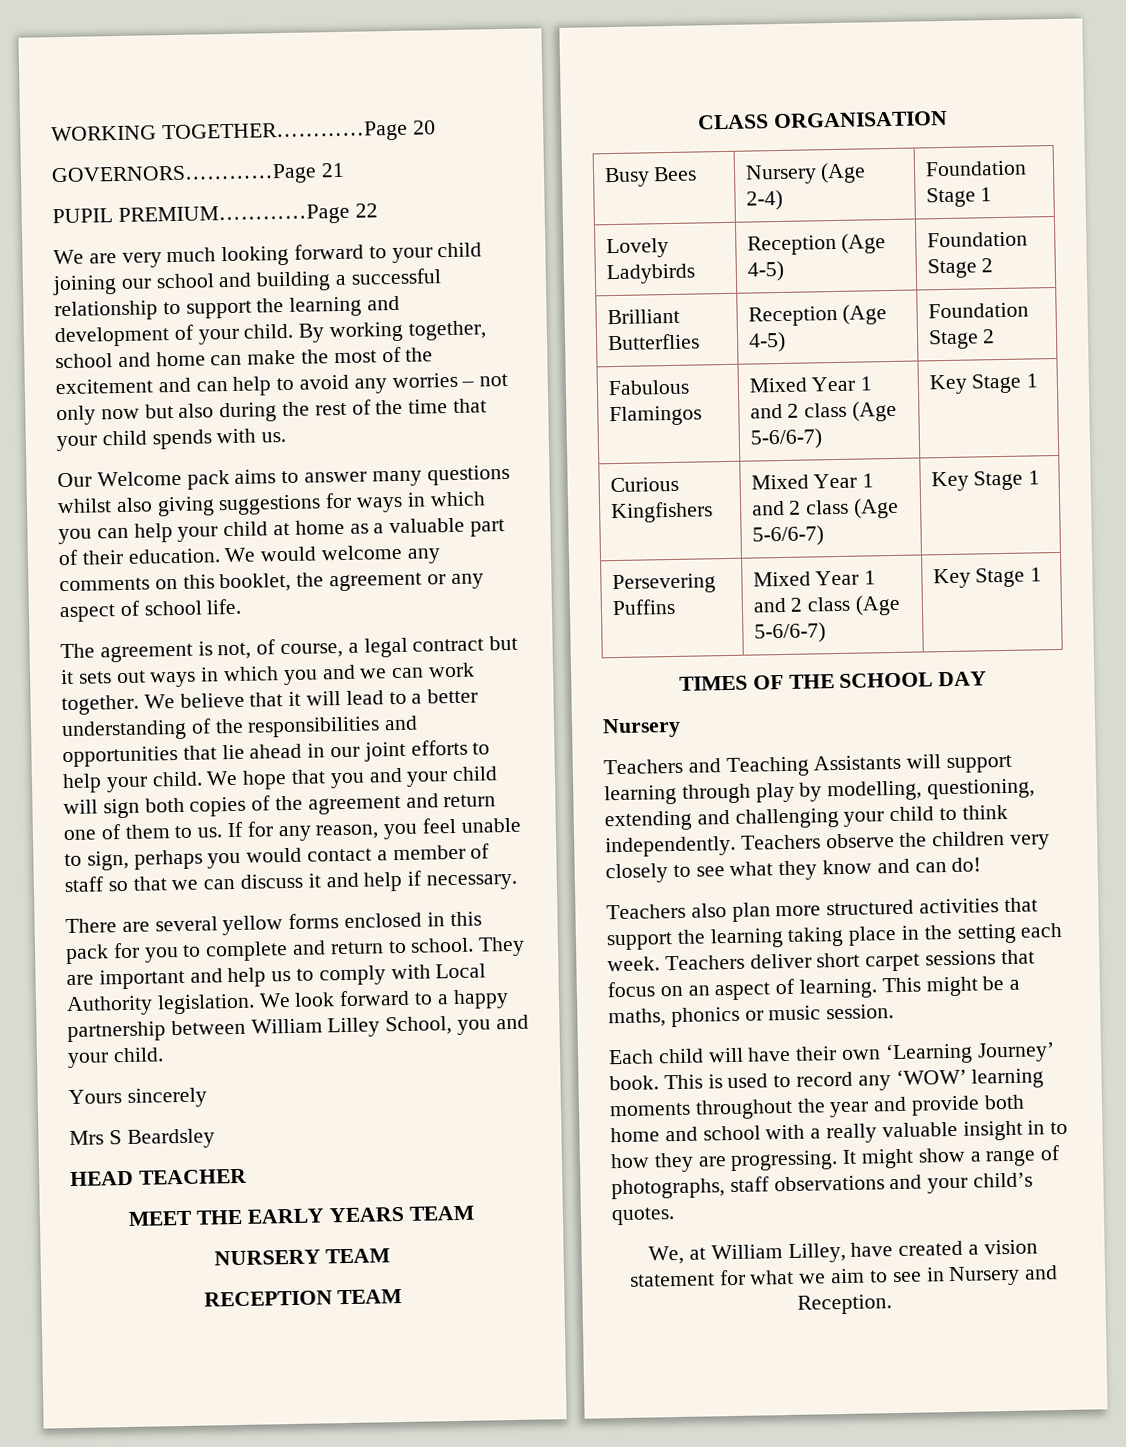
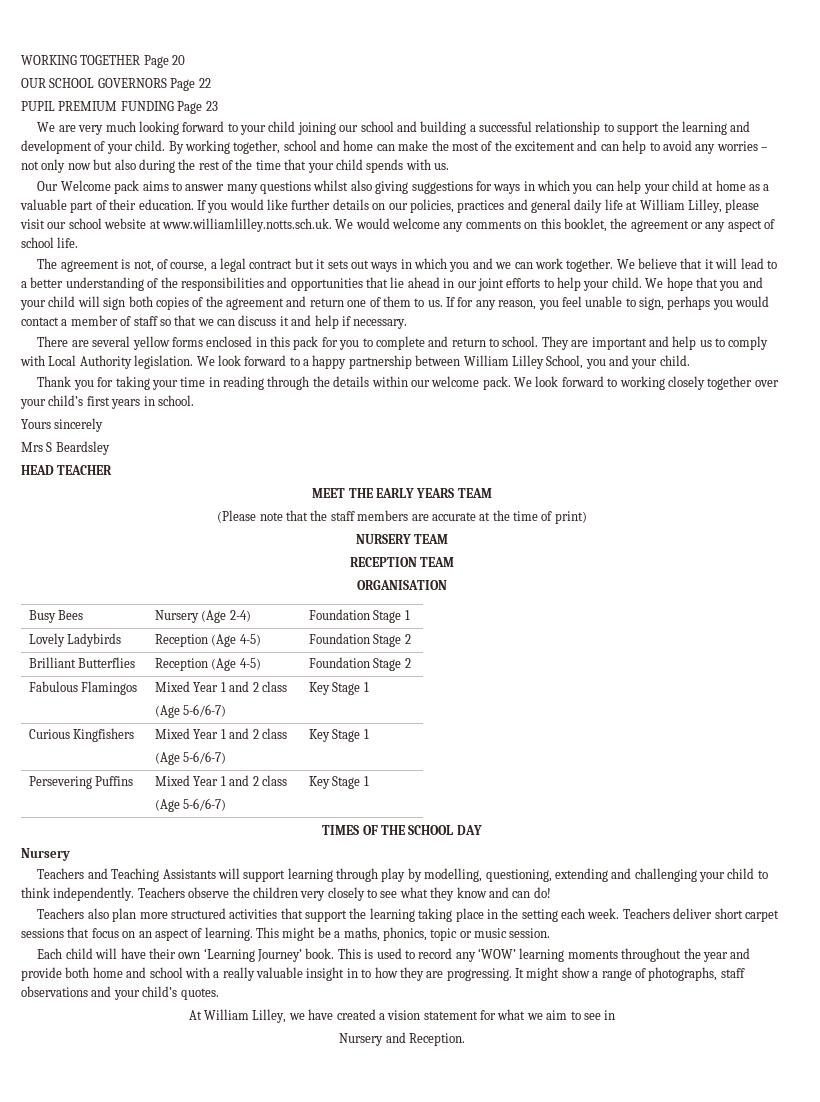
- WORKING TOGETHER…………Page 20
+ WORKING TOGETHER Page 20
- GOVERNORS…………Page 21
- PUPIL PREMIUM…………Page 22
+ OUR SCHOOL GOVERNORS Page 22
+ PUPIL PREMIUM FUNDING Page 23
- We would welcome any comments on this booklet, the agreement or any aspect of school life.
+ If you would like further details on our policies, practices and general daily life at William Lilley, please visit our school website at www.williamlilley.notts.sch.uk. We would welcome any comments on this booklet, the agreement or any aspect of school life.
+ Thank you for taking your time in reading through the details within our welcome pack. We look forward to working closely together over your child’s first years in school.
+ (Please note that the staff members are accurate at the time of print)
- CLASS ORGANISATION
+ ORGANISATION
- Fabulous Flamingos | Mixed Year 1 and 2 class (Age 5-6/6-7) | Key Stage 1
+ Fabulous Flamingos | Mixed Year 1 and 2 class
+ (Age 5-6/6-7) | Key Stage 1
- Curious Kingfishers | Mixed Year 1 and 2 class (Age 5-6/6-7) | Key Stage 1
+ Curious Kingfishers | Mixed Year 1 and 2 class
+ (Age 5-6/6-7) | Key Stage 1
- Persevering Puffins | Mixed Year 1 and 2 class (Age 5-6/6-7) | Key Stage 1
+ Persevering Puffins | Mixed Year 1 and 2 class
+ (Age 5-6/6-7) | Key Stage 1
- This might be a maths, phonics or music session.
+ This might be a maths, phonics, topic or music session.
- We, at William Lilley, have created a vision statement for what we aim to see in Nursery and Reception.
+ At William Lilley, we have created a vision statement for what we aim to see in
+ Nursery and Reception.

